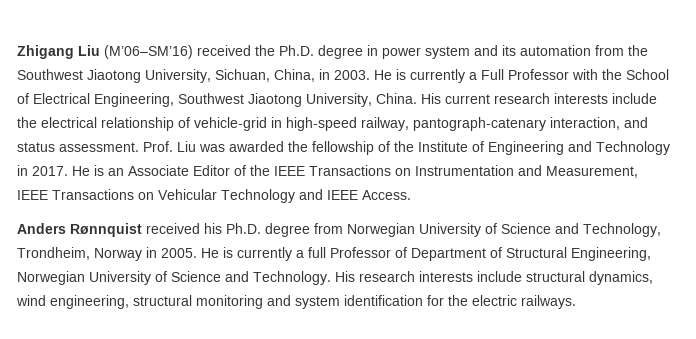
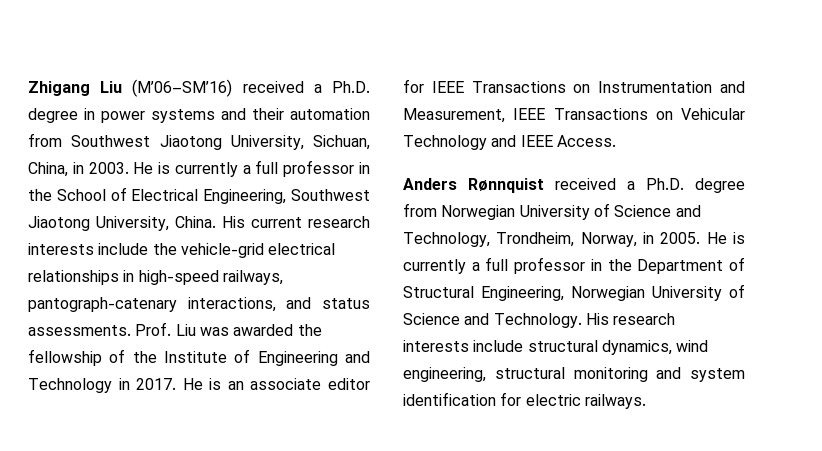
- Zhigang Liu (M’06–SM’16) received the Ph.D. degree in power system and its automation from the Southwest Jiaotong University, Sichuan, China, in 2003.
+ Zhigang Liu (M’06–SM’16) received a Ph.D. degree in power systems and their automation from Southwest Jiaotong University, Sichuan, China, in 2003.
- He is currently a Full Professor with the School of Electrical Engineering, Southwest Jiaotong University, China.
+ He is currently a full professor in the School of Electrical Engineering, Southwest Jiaotong University, China.
- His current research interests include the electrical relationship of vehicle-grid in high-speed railway, pantograph-catenary interaction, and status assessment.
+ His current research interests include the vehicle-grid electrical relationships in high-speed railways, pantograph-catenary interactions, and status assessments.
- He is an Associate Editor of the IEEE Transactions on Instrumentation and Measurement, IEEE Transactions on Vehicular Technology and IEEE Access.
+ He is an associate editor for IEEE Transactions on Instrumentation and Measurement, IEEE Transactions on Vehicular Technology and IEEE Access.
- Anders Rønnquist received his Ph.D. degree from Norwegian University of Science and Technology, Trondheim, Norway in 2005.
+ Anders Rønnquist received a Ph.D. degree from Norwegian University of Science and Technology, Trondheim, Norway, in 2005.
- He is currently a full Professor of Department of Structural Engineering, Norwegian University of Science and Technology.
+ He is currently a full professor in the Department of Structural Engineering, Norwegian University of Science and Technology.
- His research interests include structural dynamics, wind engineering, structural monitoring and system identification for the electric railways.
+ His research interests include structural dynamics, wind engineering, structural monitoring and system identification for electric railways.

